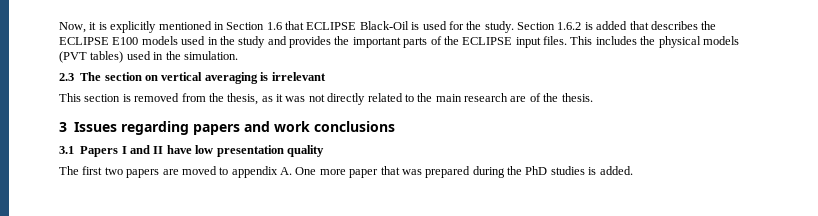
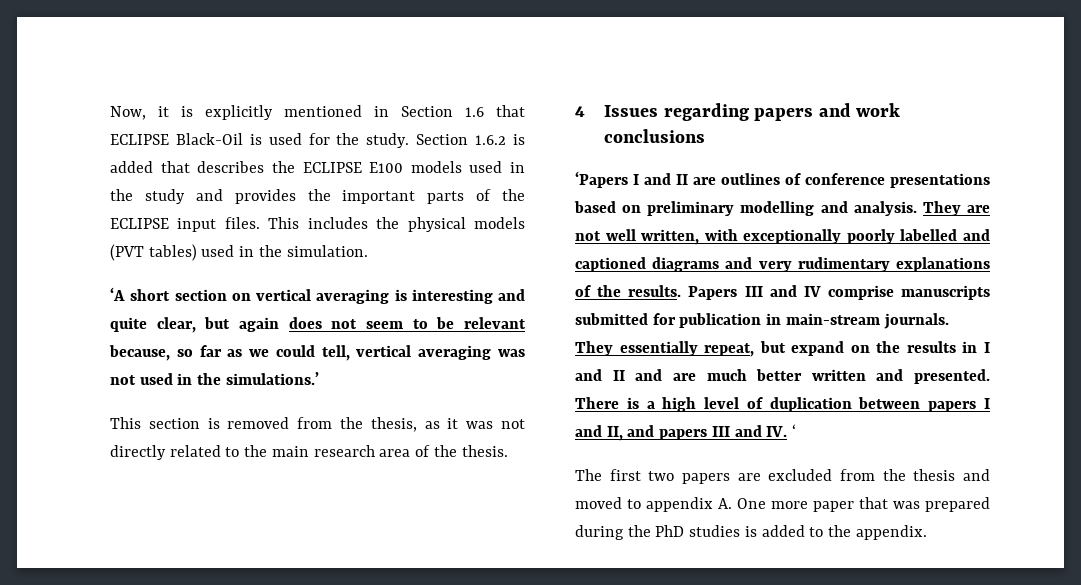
- 2.3 The section on vertical averaging is irrelevant
+ ‘A short section on vertical averaging is interesting and quite clear, but again does not seem to be relevant because, so far as we could tell, vertical averaging was not used in the simulations.’
- This section is removed from the thesis, as it was not directly related to the main research are of the thesis.
+ This section is removed from the thesis, as it was not directly related to the main research area of the thesis.
- 3 Issues regarding papers and work conclusions
+ 4 Issues regarding papers and work conclusions
- 3.1 Papers I and II have low presentation quality
+ ‘Papers I and II are outlines of conference presentations based on preliminary modelling and analysis. They are not well written, with exceptionally poorly labelled and captioned diagrams and very rudimentary explanations of the results. Papers III and IV comprise manuscripts submitted for publication in main-stream journals. They essentially repeat, but expand on the results in I and II and are much better written and presented. There is a high level of duplication between papers I and II, and papers III and IV. ‘
- The first two papers are moved to appendix A. One more paper that was prepared during the PhD studies is added.
+ The first two papers are excluded from the thesis and moved to appendix A. One more paper that was prepared during the PhD studies is added to the appendix.

